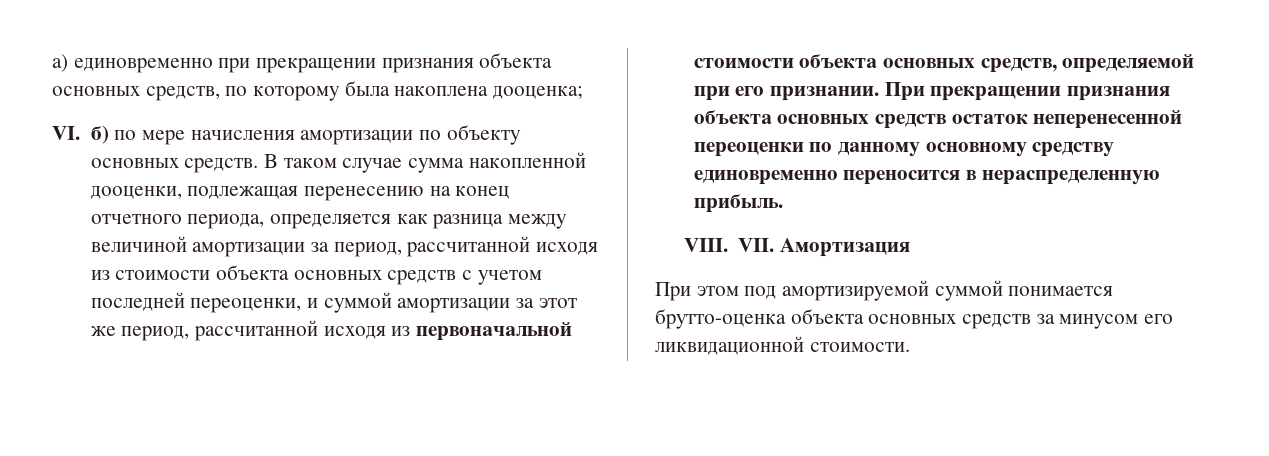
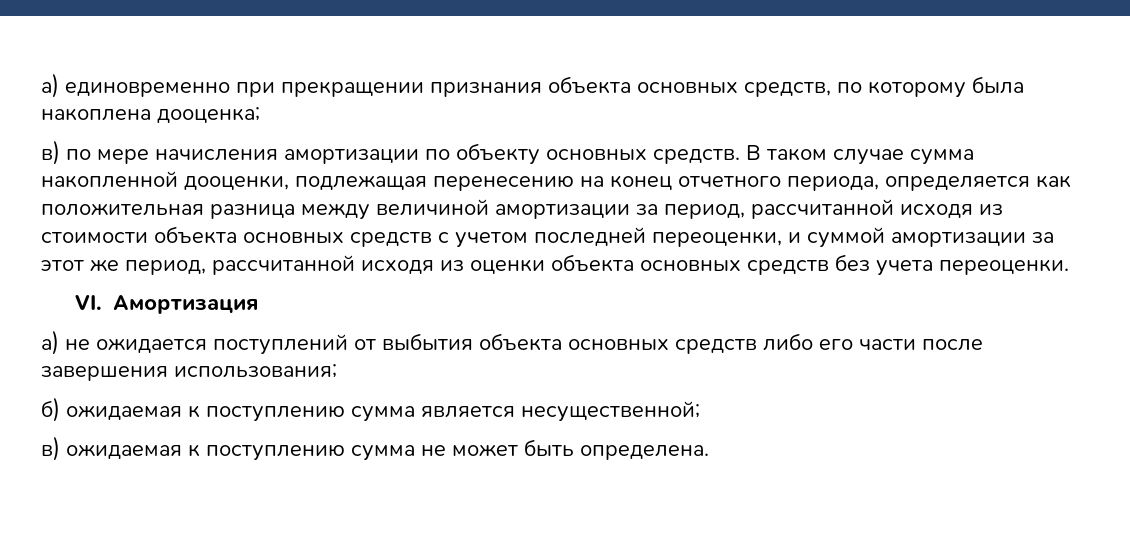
- VI. б) по мере начисления амортизации по объекту основных средств.
+ в) по мере начисления амортизации по объекту основных средств.
- В таком случае сумма накопленной дооценки, подлежащая перенесению на конец отчетного периода, определяется как разница между величиной амортизации за период, рассчитанной исходя из стоимости объекта основных средств с учетом последней переоценки, и суммой амортизации за этот же период, рассчитанной исходя из первоначальной стоимости объекта основных средств, определяемой при его признании. При прекращении признания объекта основных средств остаток неперенесенной переоценки по данному основному средству единовременно переносится в нераспределенную прибыль.
- VIII. VII. Амортизация
- При этом под амортизируемой суммой понимается брутто-оценка объекта основных средств за минусом его ликвидационной стоимости.
+ В таком случае сумма накопленной дооценки, подлежащая перенесению на конец отчетного периода, определяется как положительная разница между величиной амортизации за период, рассчитанной исходя из стоимости объекта основных средств с учетом последней переоценки, и суммой амортизации за этот же период, рассчитанной исходя из оценки объекта основных средств без учета переоценки.
+ VI. Амортизация
+ а) не ожидается поступлений от выбытия объекта основных средств либо его части после завершения использования;
+ б) ожидаемая к поступлению сумма является несущественной;
+ в) ожидаемая к поступлению сумма не может быть определена.

